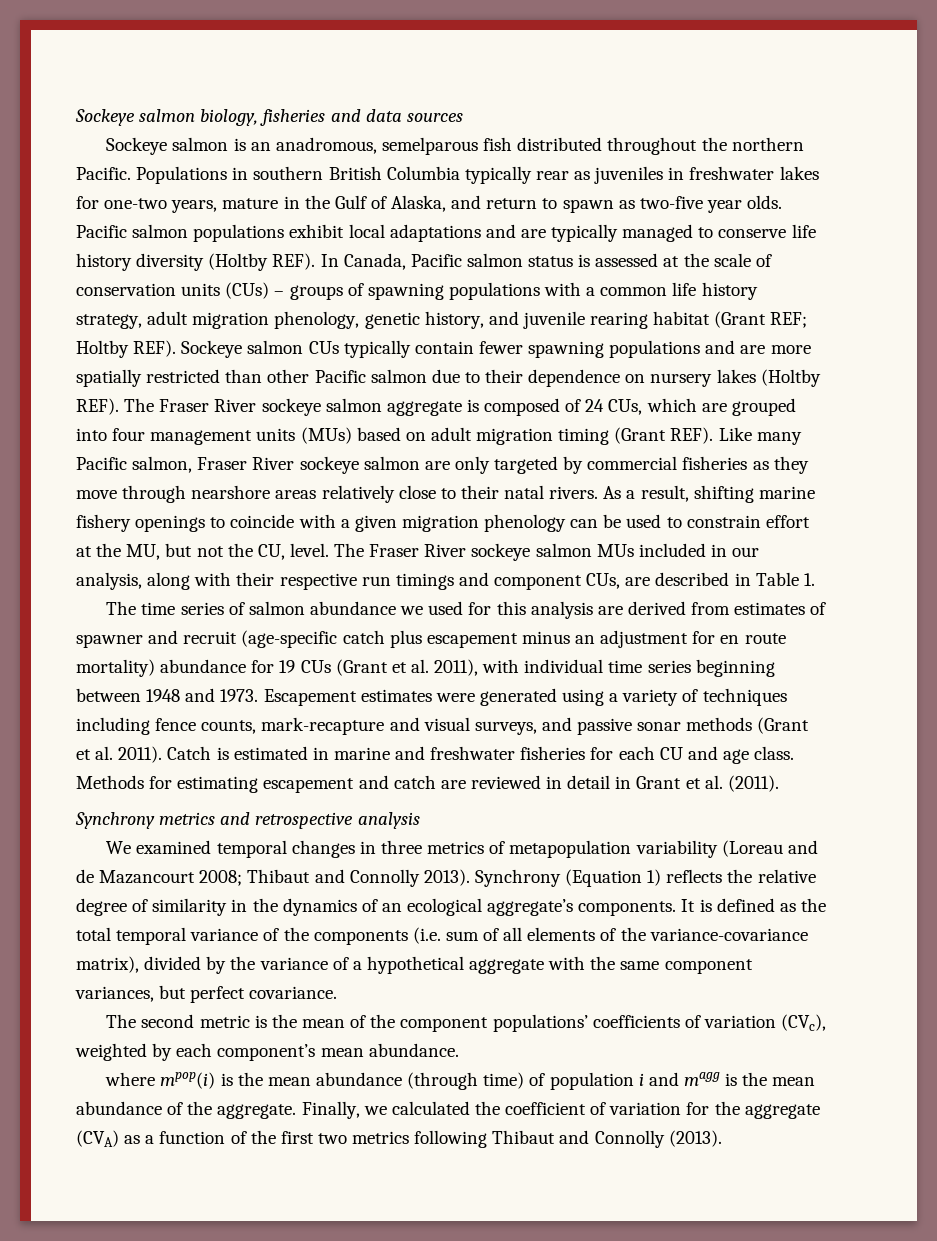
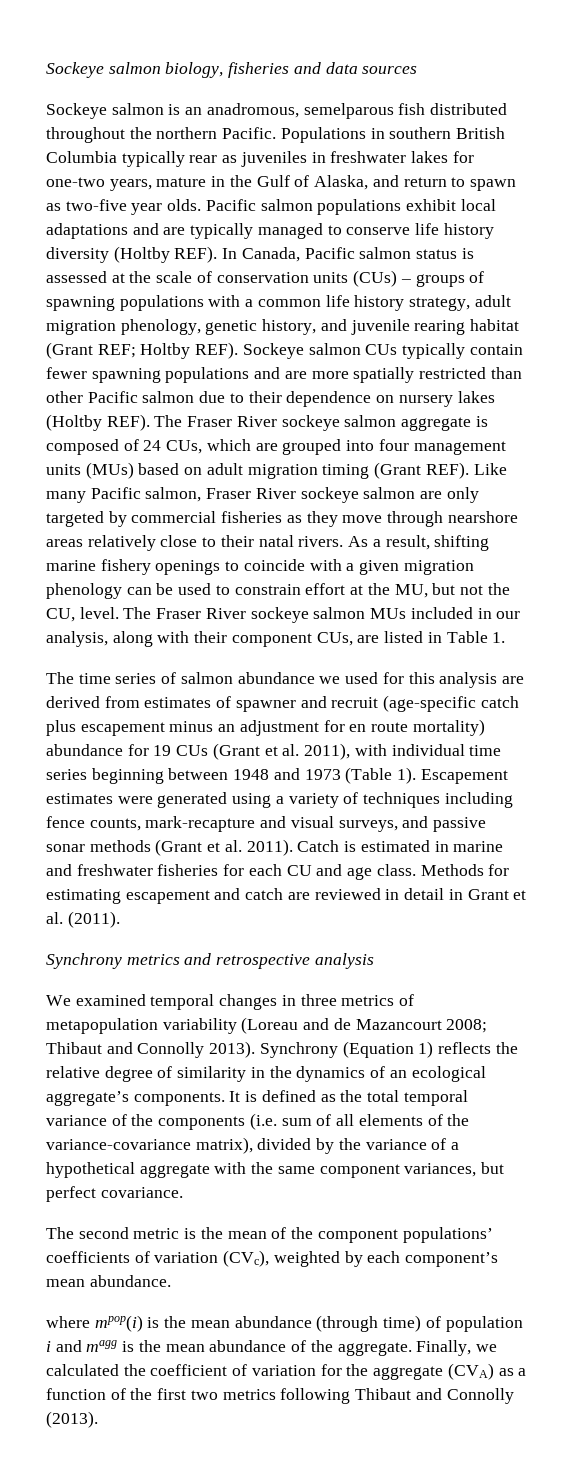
- The Fraser River sockeye salmon MUs included in our analysis, along with their respective run timings and component CUs, are described in Table 1.
+ The Fraser River sockeye salmon MUs included in our analysis, along with their component CUs, are listed in Table 1.
- The time series of salmon abundance we used for this analysis are derived from estimates of spawner and recruit (age-specific catch plus escapement minus an adjustment for en route mortality) abundance for 19 CUs (Grant et al. 2011), with individual time series beginning between 1948 and 1973.
+ The time series of salmon abundance we used for this analysis are derived from estimates of spawner and recruit (age-specific catch plus escapement minus an adjustment for en route mortality) abundance for 19 CUs (Grant et al. 2011), with individual time series beginning between 1948 and 1973 (Table 1).

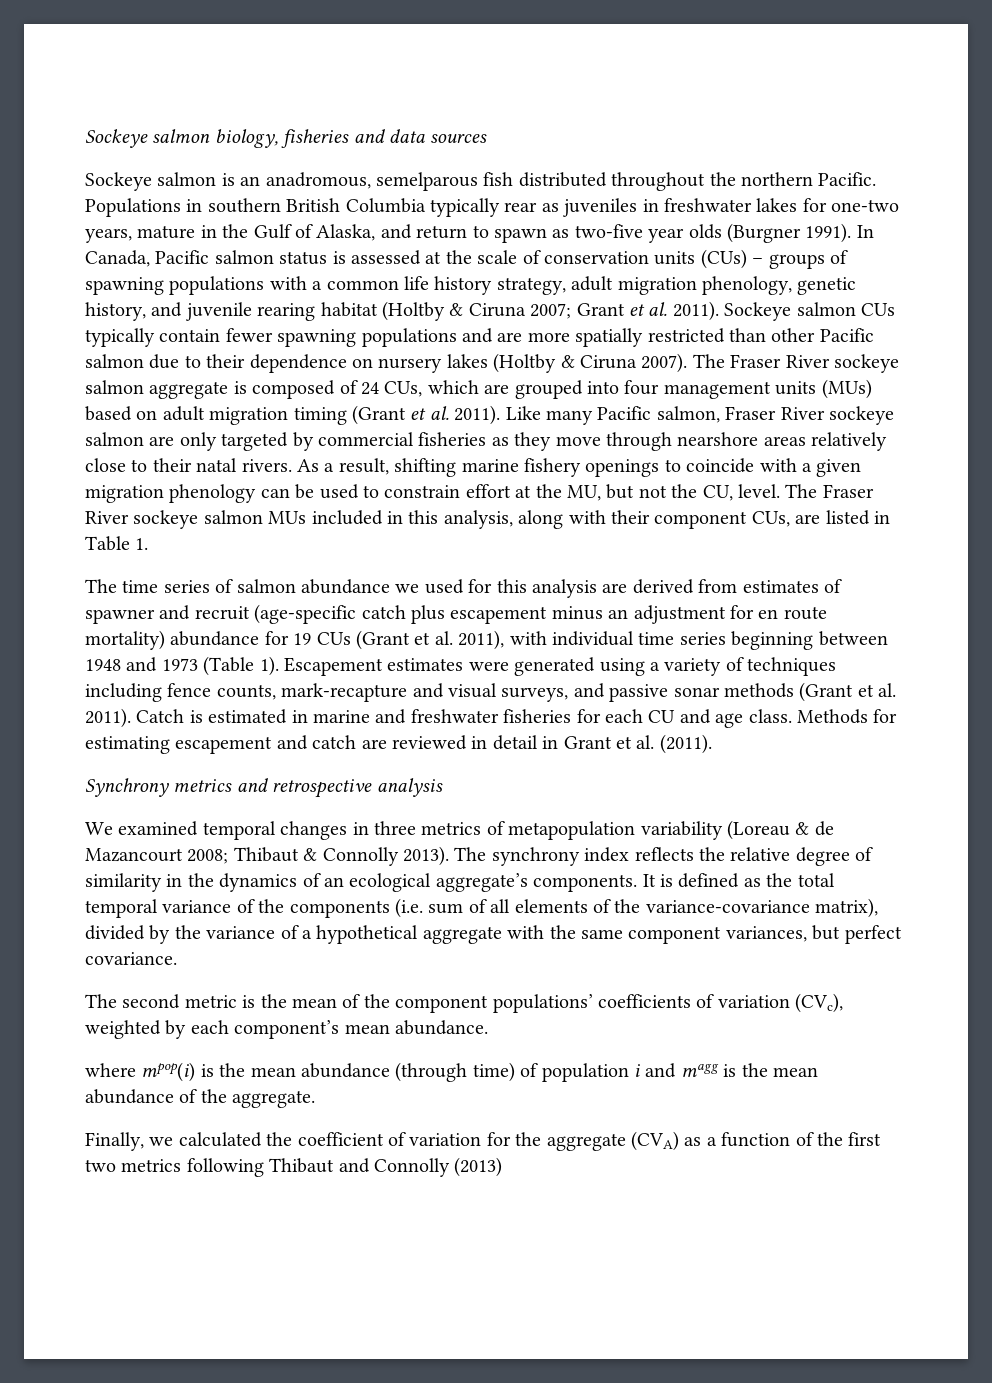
- Populations in southern British Columbia typically rear as juveniles in freshwater lakes for one-two years, mature in the Gulf of Alaska, and return to spawn as two-five year olds. Pacific salmon populations exhibit local adaptations and are typically managed to conserve life history diversity (Holtby REF).
+ Populations in southern British Columbia typically rear as juveniles in freshwater lakes for one-two years, mature in the Gulf of Alaska, and return to spawn as two-five year olds (Burgner 1991).
- In Canada, Pacific salmon status is assessed at the scale of conservation units (CUs) – groups of spawning populations with a common life history strategy, adult migration phenology, genetic history, and juvenile rearing habitat (Grant REF; Holtby REF).
+ In Canada, Pacific salmon status is assessed at the scale of conservation units (CUs) – groups of spawning populations with a common life history strategy, adult migration phenology, genetic history, and juvenile rearing habitat (Holtby & Ciruna 2007; Grant et al. 2011).
- Sockeye salmon CUs typically contain fewer spawning populations and are more spatially restricted than other Pacific salmon due to their dependence on nursery lakes (Holtby REF).
+ Sockeye salmon CUs typically contain fewer spawning populations and are more spatially restricted than other Pacific salmon due to their dependence on nursery lakes (Holtby & Ciruna 2007).
- The Fraser River sockeye salmon aggregate is composed of 24 CUs, which are grouped into four management units (MUs) based on adult migration timing (Grant REF).
+ The Fraser River sockeye salmon aggregate is composed of 24 CUs, which are grouped into four management units (MUs) based on adult migration timing (Grant et al. 2011).
- The Fraser River sockeye salmon MUs included in our analysis, along with their component CUs, are listed in Table 1.
+ The Fraser River sockeye salmon MUs included in this analysis, along with their component CUs, are listed in Table 1.
- We examined temporal changes in three metrics of metapopulation variability (Loreau and de Mazancourt 2008; Thibaut and Connolly 2013).
+ We examined temporal changes in three metrics of metapopulation variability (Loreau & de Mazancourt 2008; Thibaut & Connolly 2013).
- Synchrony (Equation 1) reflects the relative degree of similarity in the dynamics of an ecological aggregate’s components.
+ The synchrony index reflects the relative degree of similarity in the dynamics of an ecological aggregate’s components.
- where mpop(i) is the mean abundance (through time) of population i and magg is the mean abundance of the aggregate. Finally, we calculated the coefficient of variation for the aggregate (CVA) as a function of the first two metrics following Thibaut and Connolly (2013).
+ where mpop(i) is the mean abundance (through time) of population i and magg is the mean abundance of the aggregate.
+ Finally, we calculated the coefficient of variation for the aggregate (CVA) as a function of the first two metrics following Thibaut and Connolly (2013)

